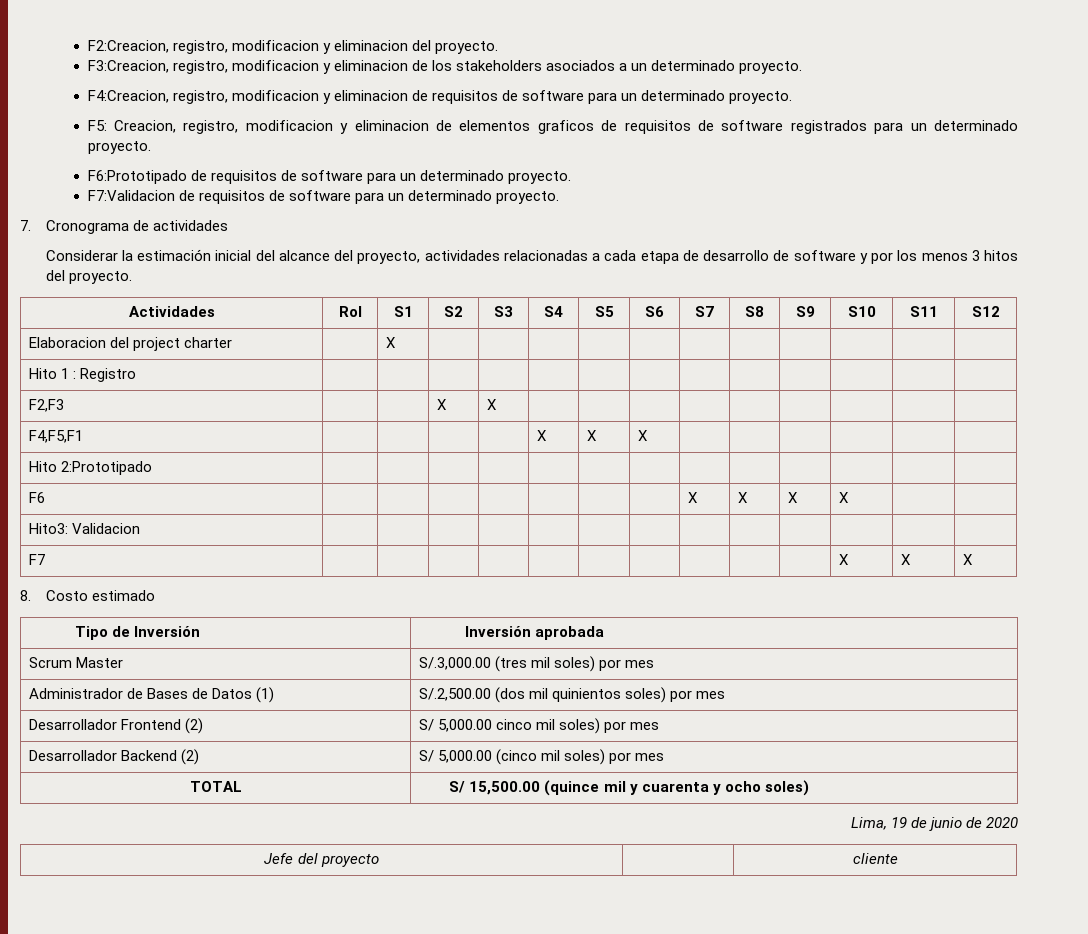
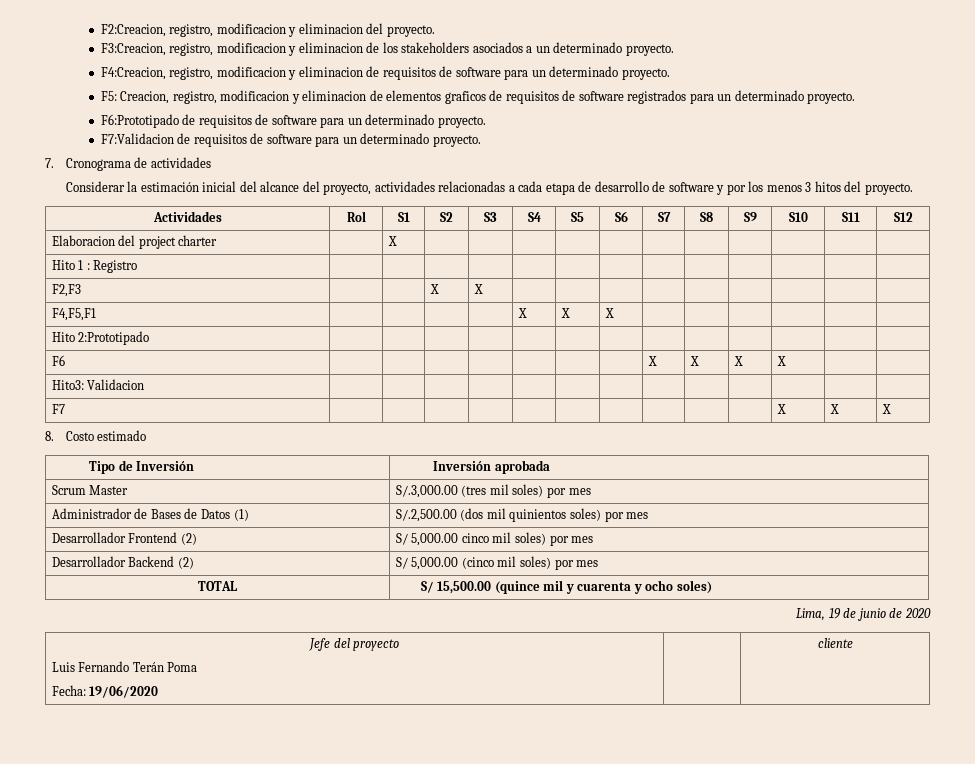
- Jefe del proyecto | | cliente
+ Jefe del proyecto
+ Luis Fernando Terán Poma
+ Fecha: 19/06/2020 | | cliente

